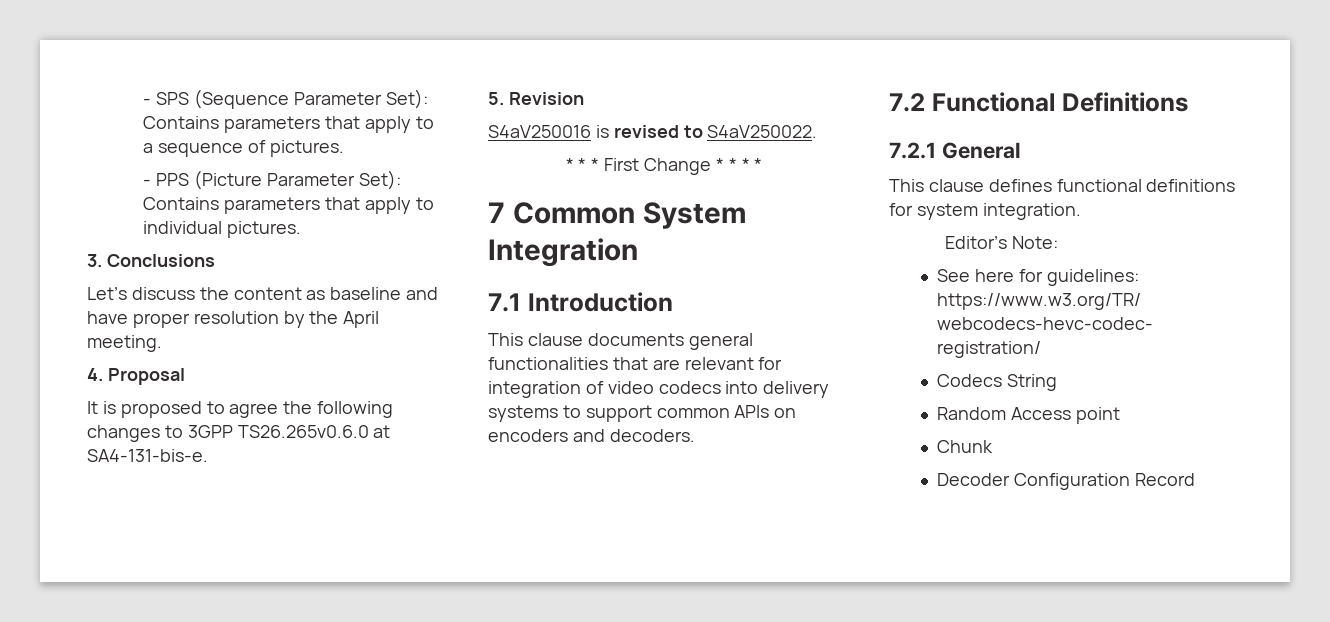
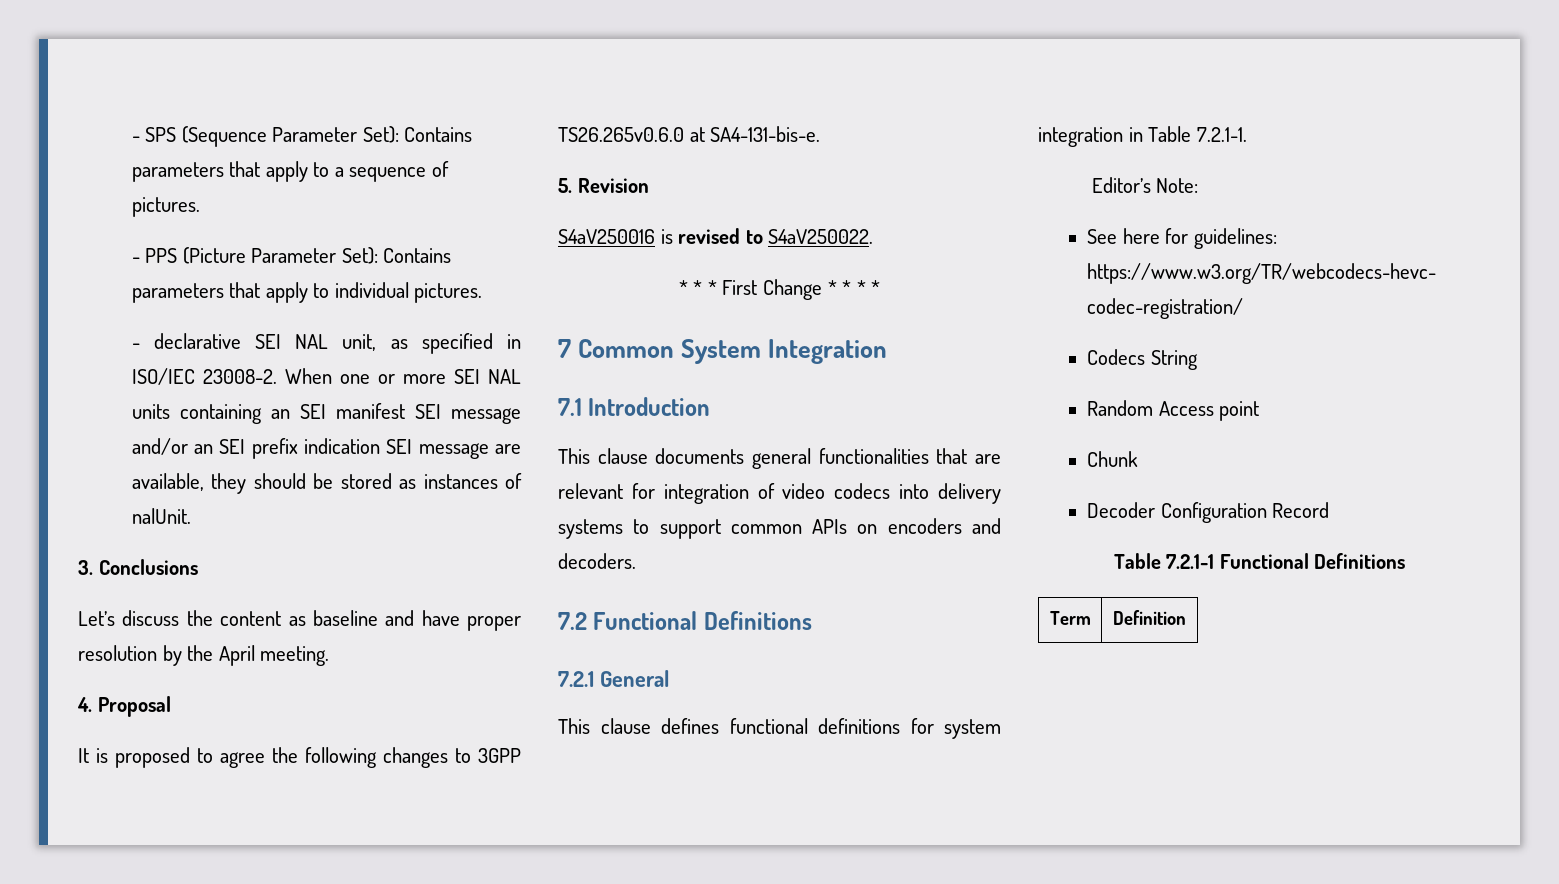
+ - declarative SEI NAL unit, as specified in ISO/IEC 23008-2. When one or more SEI NAL units containing an SEI manifest SEI message and/or an SEI prefix indication SEI message are available, they should be stored as instances of nalUnit.
- This clause defines functional definitions for system integration.
+ This clause defines functional definitions for system integration in Table 7.2.1-1.
+ Table 7.2.1-1 Functional Definitions
+ Term | Definition

